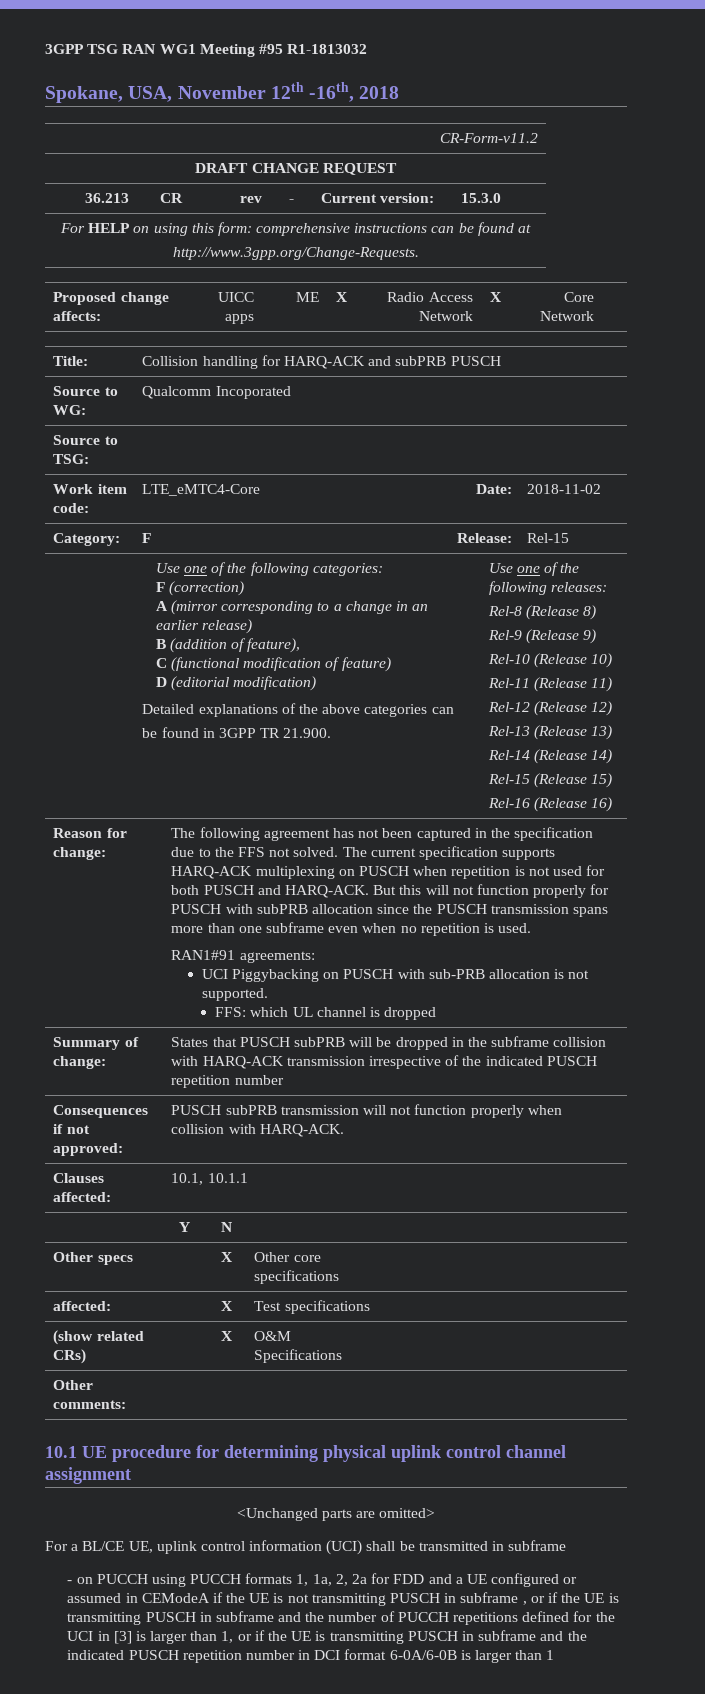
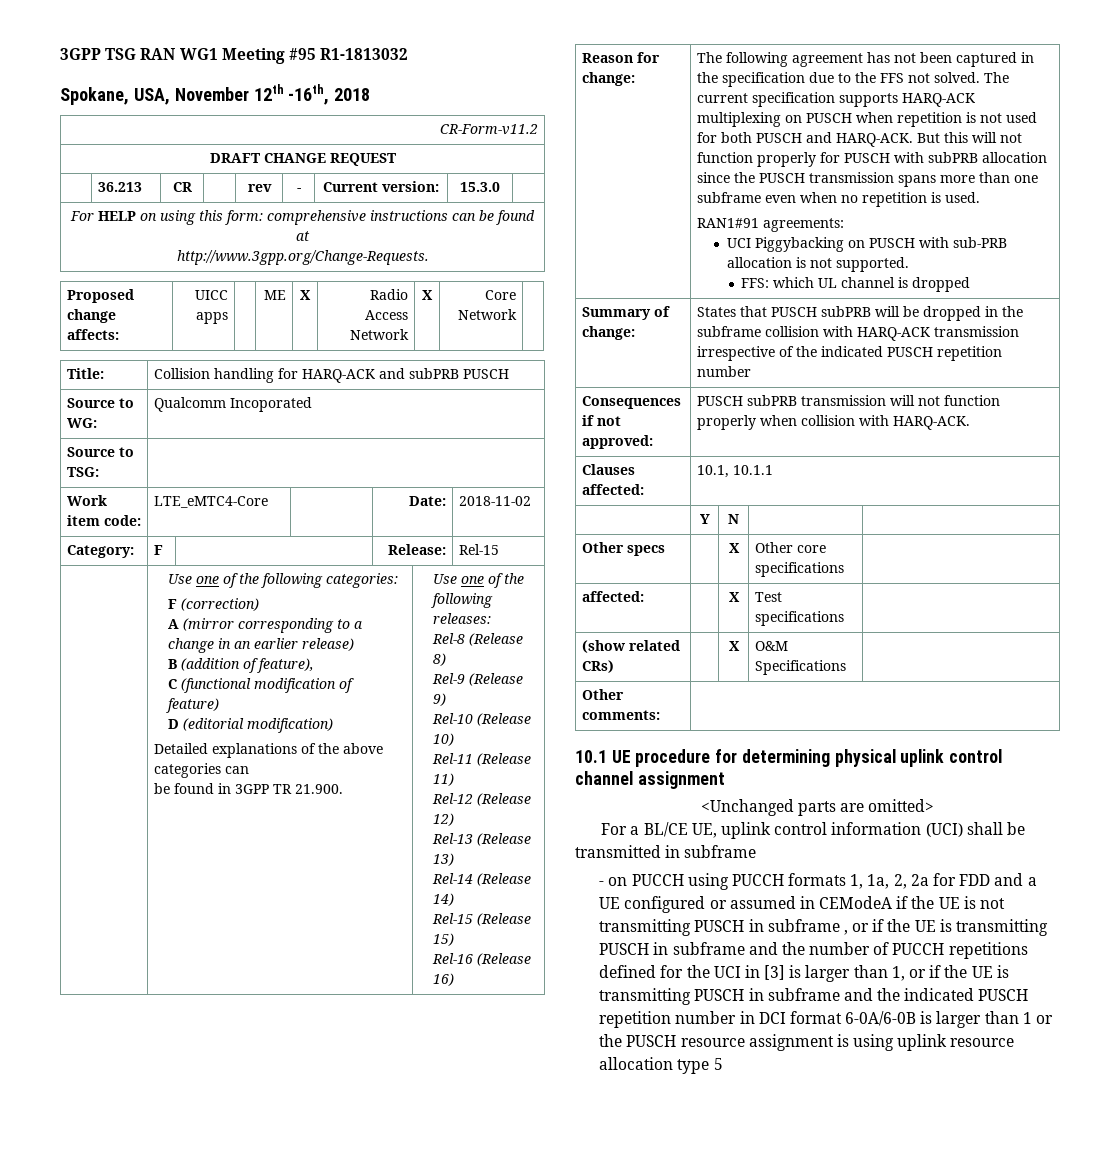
- - on PUCCH using PUCCH formats 1, 1a, 2, 2a for FDD and a UE configured or assumed in CEModeA if the UE is not transmitting PUSCH in subframe , or if the UE is transmitting PUSCH in subframe and the number of PUCCH repetitions defined for the UCI in [3] is larger than 1, or if the UE is transmitting PUSCH in subframe and the indicated PUSCH repetition number in DCI format 6-0A/6-0B is larger than 1
+ - on PUCCH using PUCCH formats 1, 1a, 2, 2a for FDD and a UE configured or assumed in CEModeA if the UE is not transmitting PUSCH in subframe , or if the UE is transmitting PUSCH in subframe and the number of PUCCH repetitions defined for the UCI in [3] is larger than 1, or if the UE is transmitting PUSCH in subframe and the indicated PUSCH repetition number in DCI format 6-0A/6-0B is larger than 1 or the PUSCH resource assignment is using uplink resource allocation type 5

